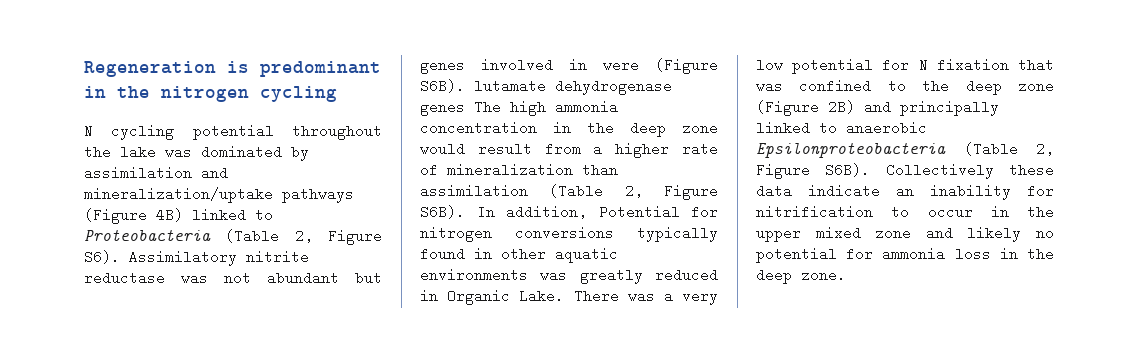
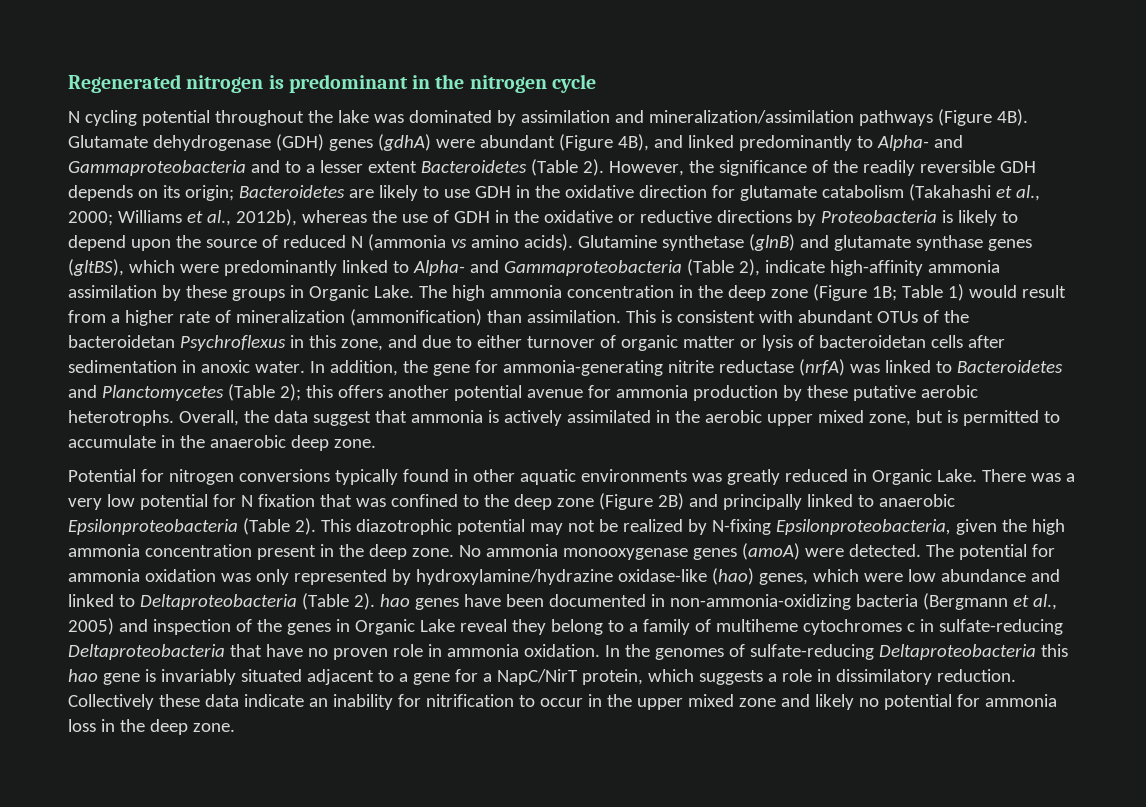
- Regeneration is predominant in the nitrogen cycling
+ Regenerated nitrogen is predominant in the nitrogen cycle
- N cycling potential throughout the lake was dominated by assimilation and mineralization/uptake pathways (Figure 4B) linked to Proteobacteria (Table 2, Figure S6). Assimilatory nitrite reductase was not abundant but genes involved in were (Figure S6B). lutamate dehydrogenase genes The high ammonia concentration in the deep zone would result from a higher rate of mineralization than assimilation (Table 2, Figure S6B). In addition, Potential for nitrogen conversions typically found in other aquatic environments was greatly reduced in Organic Lake.
+ N cycling potential throughout the lake was dominated by assimilation and mineralization/assimilation pathways (Figure 4B). Glutamate dehydrogenase (GDH) genes (gdhA) were abundant (Figure 4B), and linked predominantly to Alpha- and Gammaproteobacteria and to a lesser extent Bacteroidetes (Table 2). However, the significance of the readily reversible GDH depends on its origin; Bacteroidetes are likely to use GDH in the oxidative direction for glutamate catabolism (Takahashi et al., 2000; Williams et al., 2012b), whereas the use of GDH in the oxidative or reductive directions by Proteobacteria is likely to depend upon the source of reduced N (ammonia vs amino acids). Glutamine synthetase (glnB) and glutamate synthase genes (gltBS), which were predominantly linked to Alpha- and Gammaproteobacteria (Table 2), indicate high-affinity ammonia assimilation by these groups in Organic Lake. The high ammonia concentration in the deep zone (Figure 1B; Table 1) would result from a higher rate of mineralization (ammonification) than assimilation. This is consistent with abundant OTUs of the bacteroidetan Psychroflexus in this zone, and due to either turnover of organic matter or lysis of bacteroidetan cells after sedimentation in anoxic water. In addition, the gene for ammonia-generating nitrite reductase (nrfA) was linked to Bacteroidetes and Planctomycetes (Table 2); this offers another potential avenue for ammonia production by these putative aerobic heterotrophs. Overall, the data suggest that ammonia is actively assimilated in the aerobic upper mixed zone, but is permitted to accumulate in the anaerobic deep zone.
+ Potential for nitrogen conversions typically found in other aquatic environments was greatly reduced in Organic Lake.
- There was a very low potential for N fixation that was confined to the deep zone (Figure 2B) and principally linked to anaerobic Epsilonproteobacteria (Table 2, Figure S6B).
+ There was a very low potential for N fixation that was confined to the deep zone (Figure 2B) and principally linked to anaerobic Epsilonproteobacteria (Table 2). This diazotrophic potential may not be realized by N-fixing Epsilonproteobacteria, given the high ammonia concentration present in the deep zone. No ammonia monooxygenase genes (amoA) were detected. The potential for ammonia oxidation was only represented by hydroxylamine/hydrazine oxidase-like (hao) genes, which were low abundance and linked to Deltaproteobacteria (Table 2). hao genes have been documented in non-ammonia-oxidizing bacteria (Bergmann et al., 2005) and inspection of the genes in Organic Lake reveal they belong to a family of multiheme cytochromes c in sulfate-reducing Deltaproteobacteria that have no proven role in ammonia oxidation. In the genomes of sulfate-reducing Deltaproteobacteria this hao gene is invariably situated adjacent to a gene for a NapC/NirT protein, which suggests a role in dissimilatory reduction.

